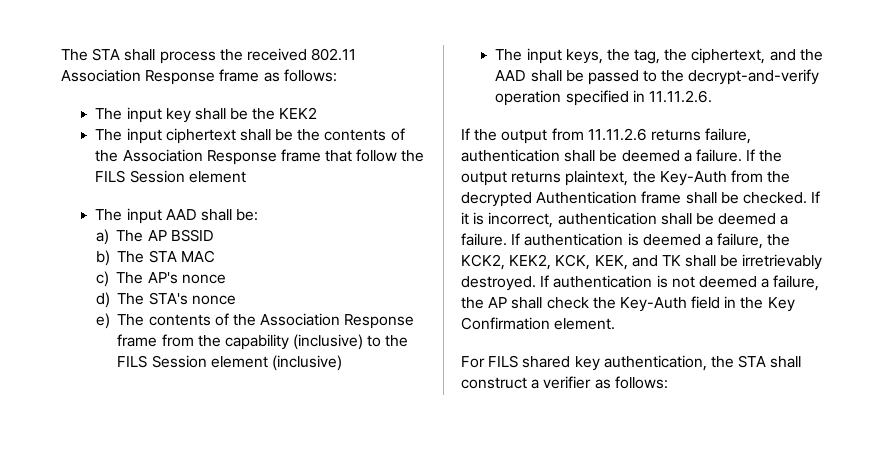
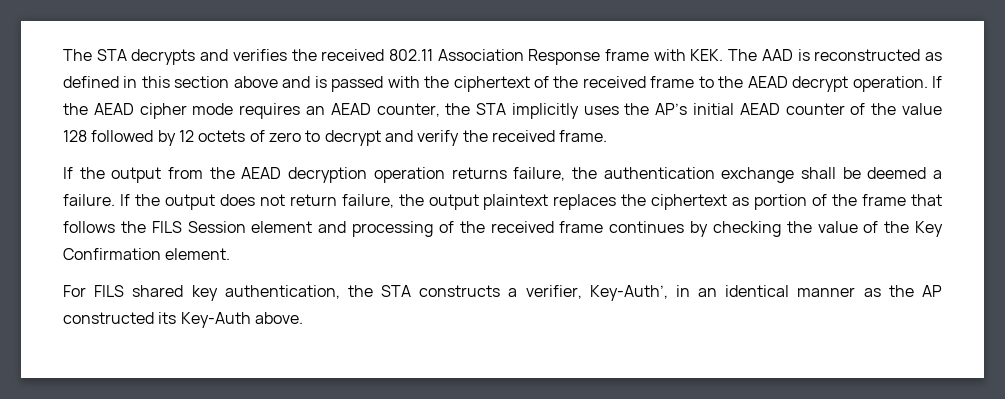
- The STA shall process the received 802.11 Association Response frame as follows:
- The input key shall be the KEK2
- The input ciphertext shall be the contents of the Association Response frame that follow the FILS Session element
- The input AAD shall be:
- a) The AP BSSID
- b) The STA MAC
- c) The AP's nonce
- d) The STA's nonce
- e) The contents of the Association Response frame from the capability (inclusive) to the FILS Session element (inclusive)
- The input keys, the tag, the ciphertext, and the AAD shall be passed to the decrypt-and-verify operation specified in 11.11.2.6.
- If the output from 11.11.2.6 returns failure, authentication shall be deemed a failure.
+ The STA decrypts and verifies the received 802.11 Association Response frame with KEK. The AAD is reconstructed as defined in this section above and is passed with the ciphertext of the received frame to the AEAD decrypt operation. If the AEAD cipher mode requires an AEAD counter, the STA implicitly uses the AP’s initial AEAD counter of the value 128 followed by 12 octets of zero to decrypt and verify the received frame.
+ If the output from the AEAD decryption operation returns failure, the authentication exchange shall be deemed a failure.
- If the output returns plaintext, the Key-Auth from the decrypted Authentication frame shall be checked. If it is incorrect, authentication shall be deemed a failure. If authentication is deemed a failure, the KCK2, KEK2, KCK, KEK, and TK shall be irretrievably destroyed. If authentication is not deemed a failure, the AP shall check the Key-Auth field in the Key Confirmation element.
+ If the output does not return failure, the output plaintext replaces the ciphertext as portion of the frame that follows the FILS Session element and processing of the received frame continues by checking the value of the Key Confirmation element.
- For FILS shared key authentication, the STA shall construct a verifier as follows:
+ For FILS shared key authentication, the STA constructs a verifier, Key-Auth’, in an identical manner as the AP constructed its Key-Auth above.

